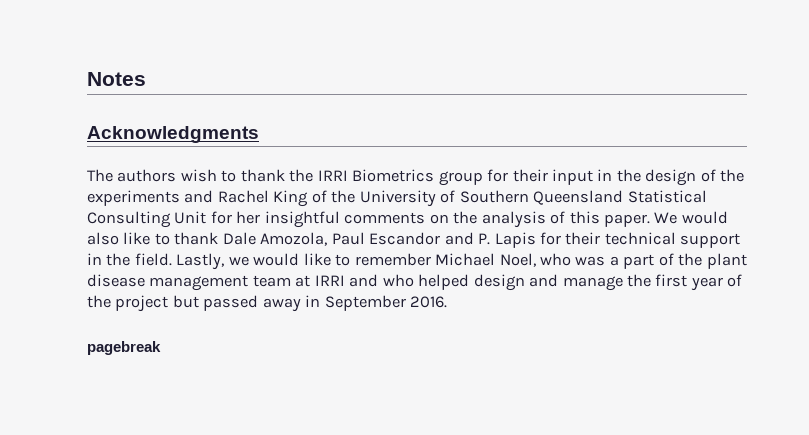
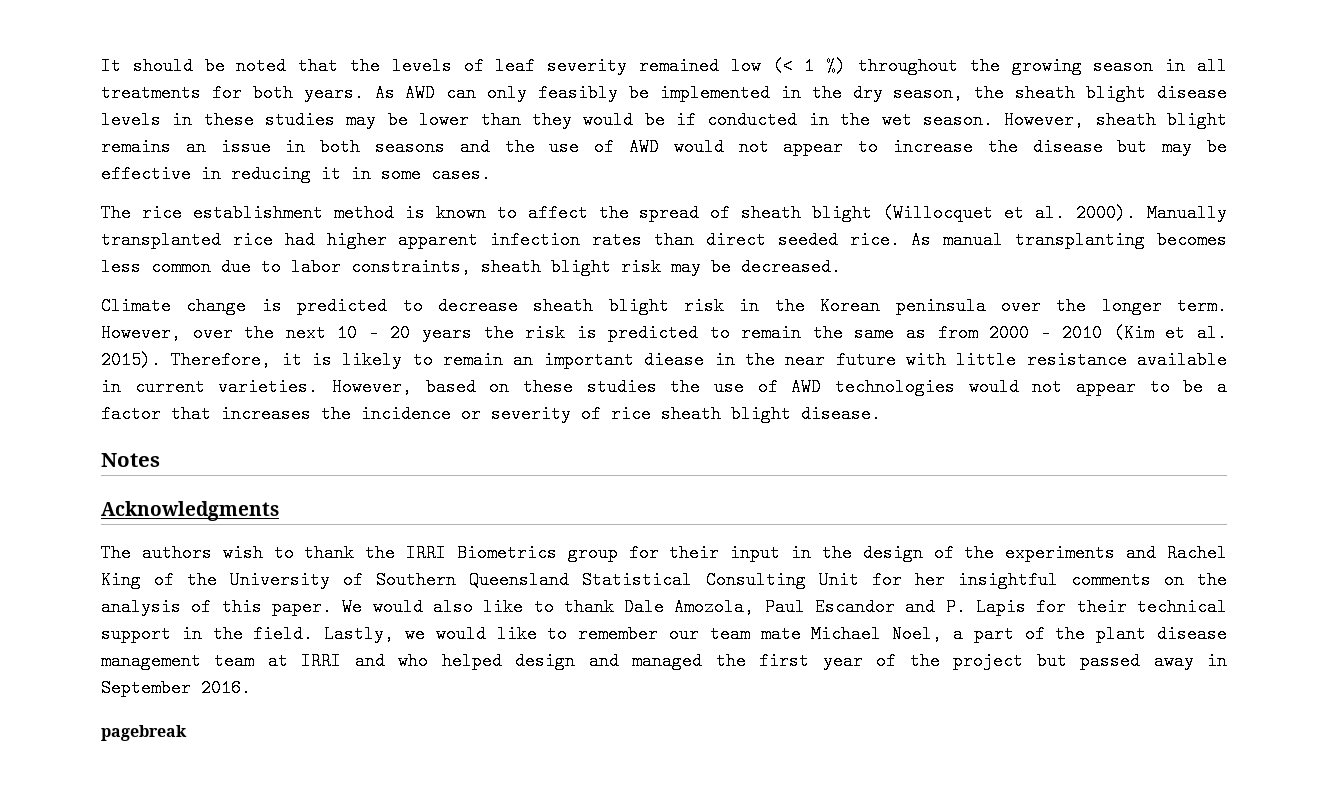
+ It should be noted that the levels of leaf severity remained low (< 1 %) throughout the growing season in all treatments for both years. As AWD can only feasibly be implemented in the dry season, the sheath blight disease levels in these studies may be lower than they would be if conducted in the wet season. However, sheath blight remains an issue in both seasons and the use of AWD would not appear to increase the disease but may be effective in reducing it in some cases.
+ The rice establishment method is known to affect the spread of sheath blight (Willocquet et al. 2000). Manually transplanted rice had higher apparent infection rates than direct seeded rice. As manual transplanting becomes less common due to labor constraints, sheath blight risk may be decreased.
+ Climate change is predicted to decrease sheath blight risk in the Korean peninsula over the longer term. However, over the next 10 - 20 years the risk is predicted to remain the same as from 2000 - 2010 (Kim et al. 2015). Therefore, it is likely to remain an important diease in the near future with little resistance available in current varieties. However, based on these studies the use of AWD technologies would not appear to be a factor that increases the incidence or severity of rice sheath blight disease.
- Lastly, we would like to remember Michael Noel, who was a part of the plant disease management team at IRRI and who helped design and manage the first year of the project but passed away in September 2016.
+ Lastly, we would like to remember our team mate Michael Noel, a part of the plant disease management team at IRRI and who helped design and managed the first year of the project but passed away in September 2016.

